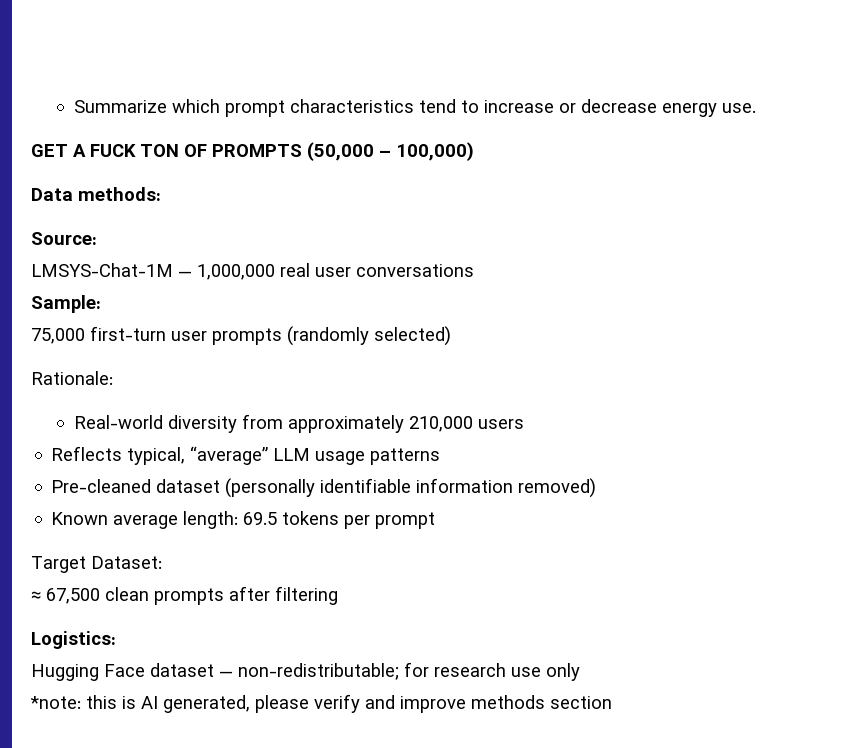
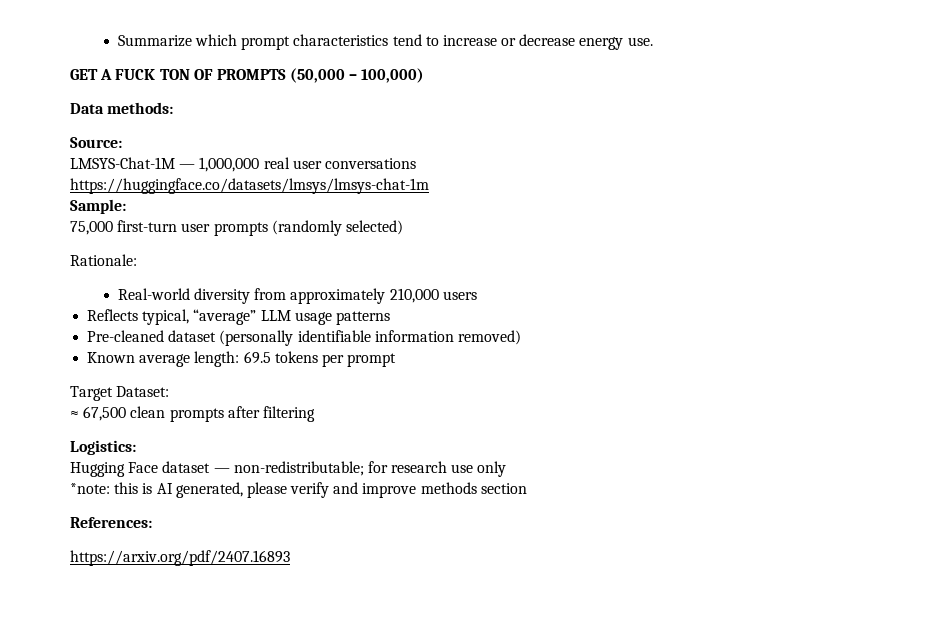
+ https://huggingface.co/datasets/lmsys/lmsys-chat-1m
+ References:
+ https://arxiv.org/pdf/2407.16893

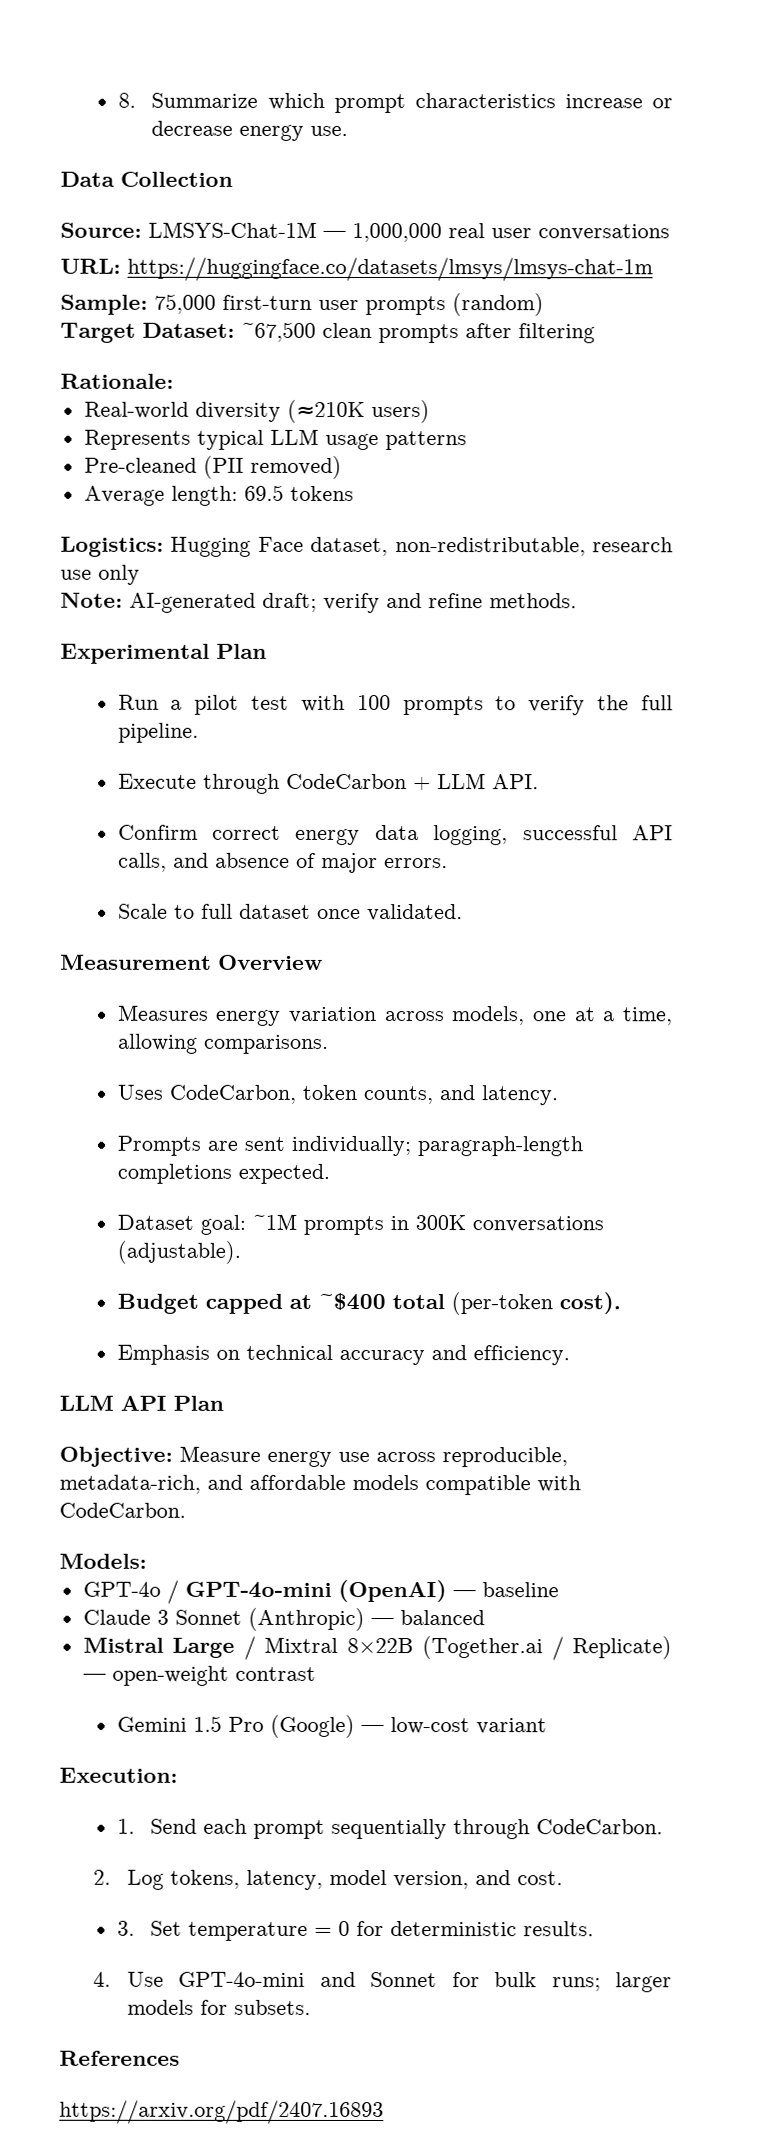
- Summarize which prompt characteristics tend to increase or decrease energy use.
+ 8. Summarize which prompt characteristics increase or decrease energy use.
- GET A FUCK TON OF PROMPTS (50,000 – 100,000)
- Data methods:
+ Data Collection
- Source:
- LMSYS-Chat-1M — 1,000,000 real user conversations
+ Source: LMSYS-Chat-1M — 1,000,000 real user conversations
- https://huggingface.co/datasets/lmsys/lmsys-chat-1m
+ URL: https://huggingface.co/datasets/lmsys/lmsys-chat-1m
- Sample:
- 75,000 first-turn user prompts (randomly selected)
+ Sample: 75,000 first-turn user prompts (random)
+ Target Dataset: ~67,500 clean prompts after filtering
  Rationale:
- Real-world diversity from approximately 210,000 users
- Reflects typical, “average” LLM usage patterns
+ Real-world diversity (≈210K users)
+ Represents typical LLM usage patterns
- Pre-cleaned dataset (personally identifiable information removed)
+ Pre-cleaned (PII removed)
- Known average length: 69.5 tokens per prompt
- Target Dataset:
- ≈ 67,500 clean prompts after filtering
+ Average length: 69.5 tokens
- Logistics:
- Hugging Face dataset — non-redistributable; for research use only
+ Logistics: Hugging Face dataset, non-redistributable, research use only
- *note: this is AI generated, please verify and improve methods section
- References:
+ Note: AI-generated draft; verify and refine methods.
+ Experimental Plan
+ Run a pilot test with 100 prompts to verify the full pipeline.
+ Execute through CodeCarbon + LLM API.
+ Confirm correct energy data logging, successful API calls, and absence of major errors.
+ Scale to full dataset once validated.
+ Measurement Overview
+ Measures energy variation across models, one at a time, allowing comparisons.
+ Uses CodeCarbon, token counts, and latency.
+ Prompts are sent individually; paragraph-length completions expected.
+ Dataset goal: ~1M prompts in 300K conversations (adjustable).
+ Budget capped at ~$400 total (per-token cost).
+ Emphasis on technical accuracy and efficiency.
+ LLM API Plan
+ Objective: Measure energy use across reproducible, metadata-rich, and affordable models compatible with CodeCarbon.
+ Models:
+ GPT-4o / GPT-4o-mini (OpenAI) — baseline
+ Claude 3 Sonnet (Anthropic) — balanced
+ Mistral Large / Mixtral 8×22B (Together.ai / Replicate) — open-weight contrast
+ Gemini 1.5 Pro (Google) — low-cost variant
+ Execution:
+ 1. Send each prompt sequentially through CodeCarbon.
+ 2. Log tokens, latency, model version, and cost.
+ 3. Set temperature = 0 for deterministic results.
+ 4. Use GPT-4o-mini and Sonnet for bulk runs; larger models for subsets.
+ References

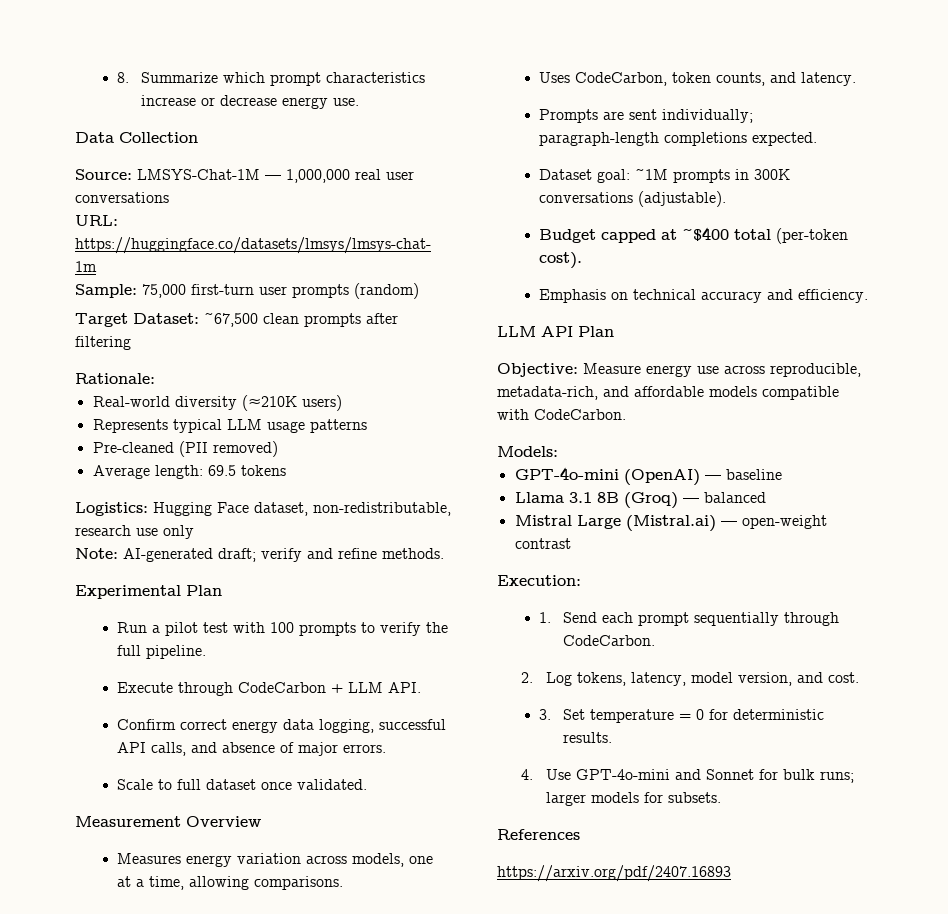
- GPT-4o / GPT-4o-mini (OpenAI) — baseline
+ GPT-4o-mini (OpenAI) — baseline
- Claude 3 Sonnet (Anthropic) — balanced
+ Llama 3.1 8B (Groq) — balanced
- Mistral Large / Mixtral 8×22B (Together.ai / Replicate) — open-weight contrast
- Gemini 1.5 Pro (Google) — low-cost variant
+ Mistral Large (Mistral.ai) — open-weight contrast

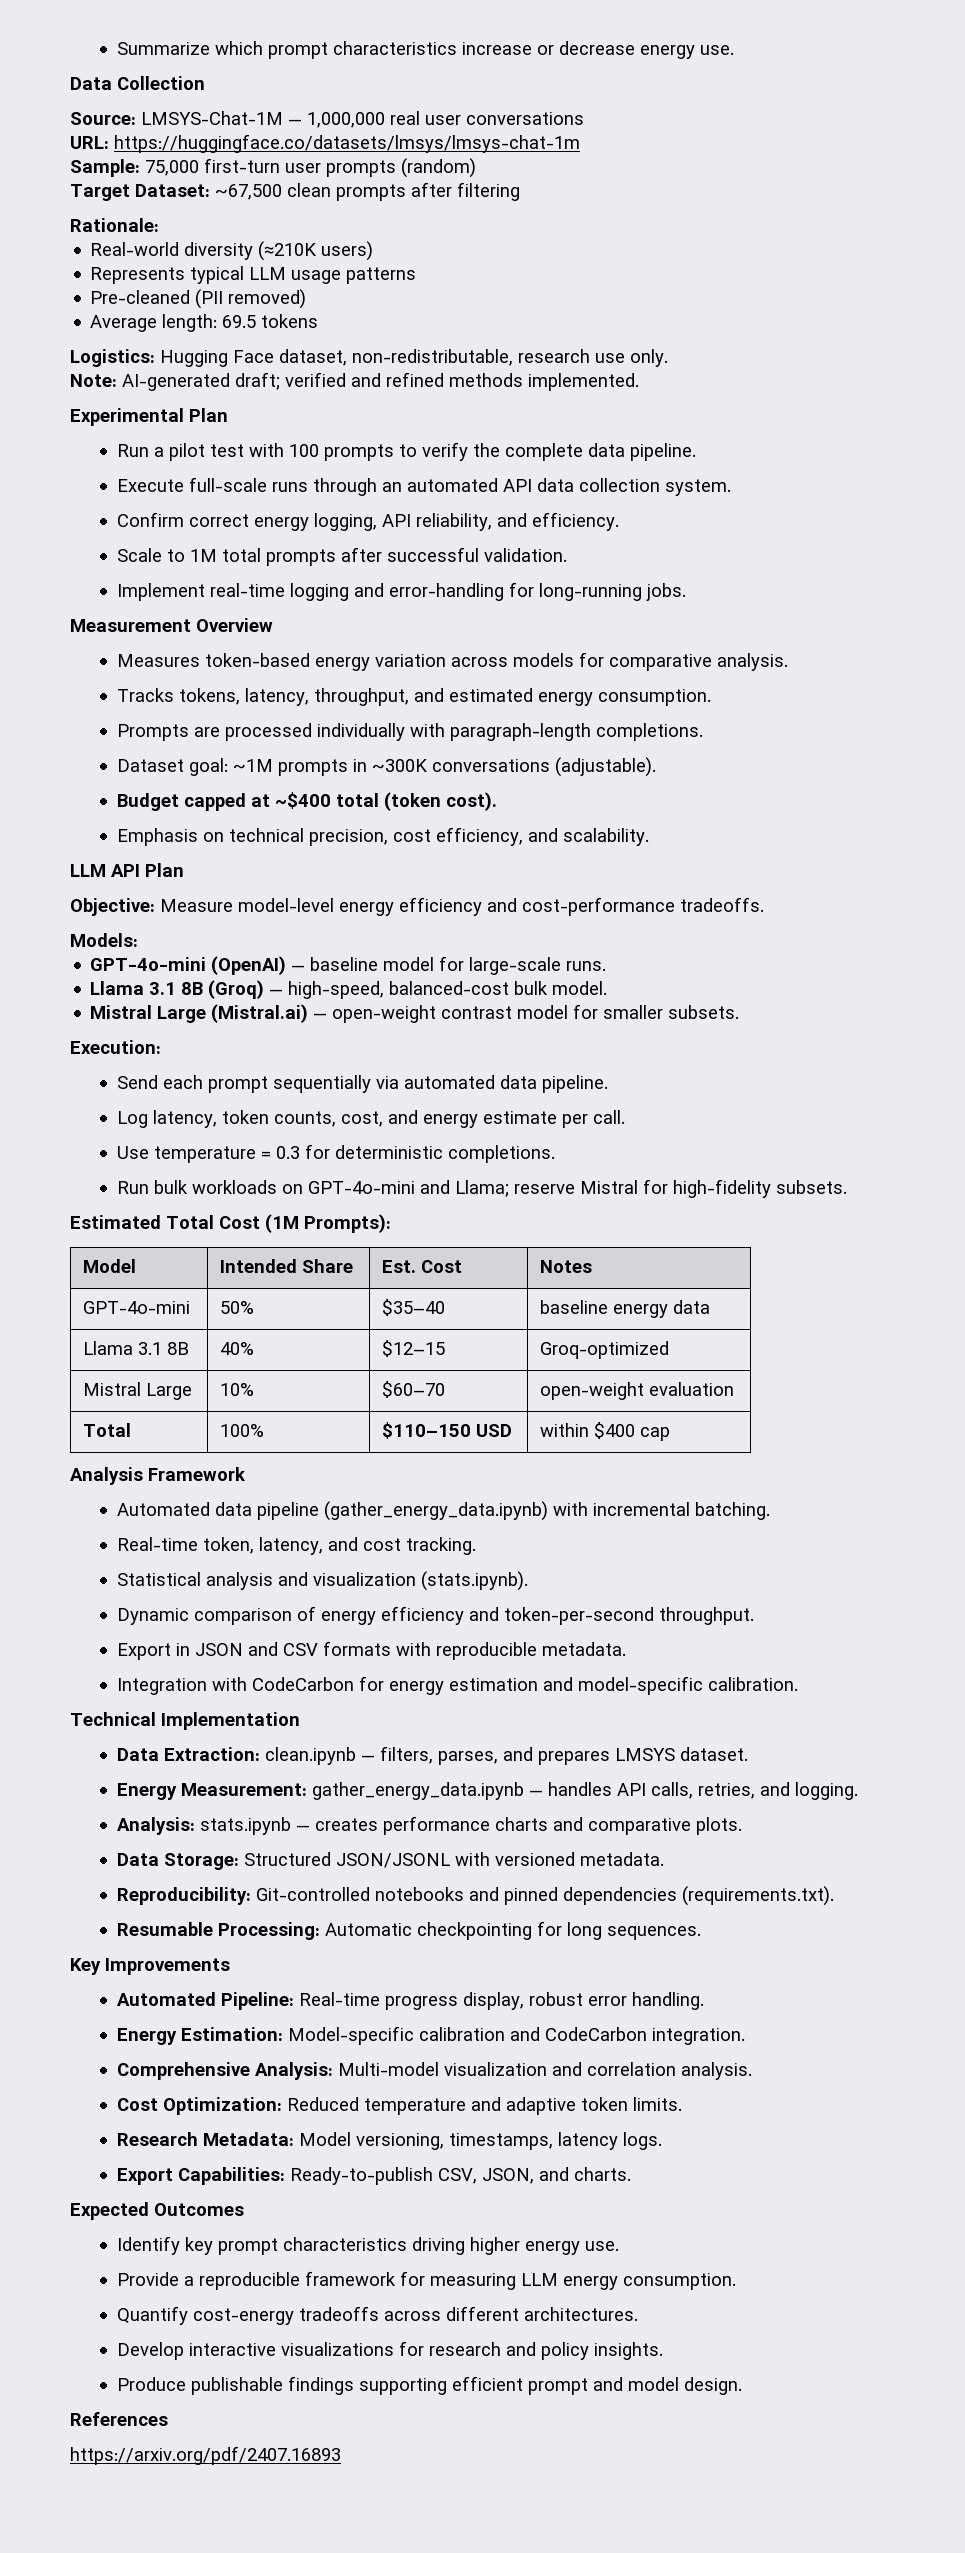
- 8. Summarize which prompt characteristics increase or decrease energy use.
+ Summarize which prompt characteristics increase or decrease energy use.
- Logistics: Hugging Face dataset, non-redistributable, research use only
+ Logistics: Hugging Face dataset, non-redistributable, research use only.
- Note: AI-generated draft; verify and refine methods.
+ Note: AI-generated draft; verified and refined methods implemented.
- Run a pilot test with 100 prompts to verify the full pipeline.
+ Run a pilot test with 100 prompts to verify the complete data pipeline.
- Execute through CodeCarbon + LLM API.
- Confirm correct energy data logging, successful API calls, and absence of major errors.
- Scale to full dataset once validated.
+ Execute full-scale runs through an automated API data collection system.
+ Confirm correct energy logging, API reliability, and efficiency.
+ Scale to 1M total prompts after successful validation.
+ Implement real-time logging and error-handling for long-running jobs.
- Measures energy variation across models, one at a time, allowing comparisons.
- Uses CodeCarbon, token counts, and latency.
- Prompts are sent individually; paragraph-length completions expected.
+ Measures token-based energy variation across models for comparative analysis.
+ Tracks tokens, latency, throughput, and estimated energy consumption.
+ Prompts are processed individually with paragraph-length completions.
- Dataset goal: ~1M prompts in 300K conversations (adjustable).
+ Dataset goal: ~1M prompts in ~300K conversations (adjustable).
- Budget capped at ~$400 total (per-token cost).
+ Budget capped at ~$400 total (token cost).
- Emphasis on technical accuracy and efficiency.
+ Emphasis on technical precision, cost efficiency, and scalability.
- Objective: Measure energy use across reproducible, metadata-rich, and affordable models compatible with CodeCarbon.
+ Objective: Measure model-level energy efficiency and cost-performance tradeoffs.
- GPT-4o-mini (OpenAI) — baseline
+ GPT-4o-mini (OpenAI) — baseline model for large-scale runs.
- Llama 3.1 8B (Groq) — balanced
+ Llama 3.1 8B (Groq) — high-speed, balanced-cost bulk model.
- Mistral Large (Mistral.ai) — open-weight contrast
+ Mistral Large (Mistral.ai) — open-weight contrast model for smaller subsets.
- 1. Send each prompt sequentially through CodeCarbon.
- 2. Log tokens, latency, model version, and cost.
- 3. Set temperature = 0 for deterministic results.
- 4. Use GPT-4o-mini and Sonnet for bulk runs; larger models for subsets.
+ Send each prompt sequentially via automated data pipeline.
+ Log latency, token counts, cost, and energy estimate per call.
+ Use temperature = 0.3 for deterministic completions.
+ Run bulk workloads on GPT-4o-mini and Llama; reserve Mistral for high-fidelity subsets.
+ Estimated Total Cost (1M Prompts):
+ Model | Intended Share | Est. Cost | Notes
+ GPT-4o-mini | 50% | $35–40 | baseline energy data
+ Llama 3.1 8B | 40% | $12–15 | Groq-optimized
+ Mistral Large | 10% | $60–70 | open-weight evaluation
+ Total | 100% | $110–150 USD | within $400 cap
+ Analysis Framework
+ Automated data pipeline (gather_energy_data.ipynb) with incremental batching.
+ Real-time token, latency, and cost tracking.
+ Statistical analysis and visualization (stats.ipynb).
+ Dynamic comparison of energy efficiency and token-per-second throughput.
+ Export in JSON and CSV formats with reproducible metadata.
+ Integration with CodeCarbon for energy estimation and model-specific calibration.
+ Technical Implementation
+ Data Extraction: clean.ipynb — filters, parses, and prepares LMSYS dataset.
+ Energy Measurement: gather_energy_data.ipynb — handles API calls, retries, and logging.
+ Analysis: stats.ipynb — creates performance charts and comparative plots.
+ Data Storage: Structured JSON/JSONL with versioned metadata.
+ Reproducibility: Git-controlled notebooks and pinned dependencies (requirements.txt).
+ Resumable Processing: Automatic checkpointing for long sequences.
+ Key Improvements
+ Automated Pipeline: Real-time progress display, robust error handling.
+ Energy Estimation: Model-specific calibration and CodeCarbon integration.
+ Comprehensive Analysis: Multi-model visualization and correlation analysis.
+ Cost Optimization: Reduced temperature and adaptive token limits.
+ Research Metadata: Model versioning, timestamps, latency logs.
+ Export Capabilities: Ready-to-publish CSV, JSON, and charts.
+ Expected Outcomes
+ Identify key prompt characteristics driving higher energy use.
+ Provide a reproducible framework for measuring LLM energy consumption.
+ Quantify cost-energy tradeoffs across different architectures.
+ Develop interactive visualizations for research and policy insights.
+ Produce publishable findings supporting efficient prompt and model design.

